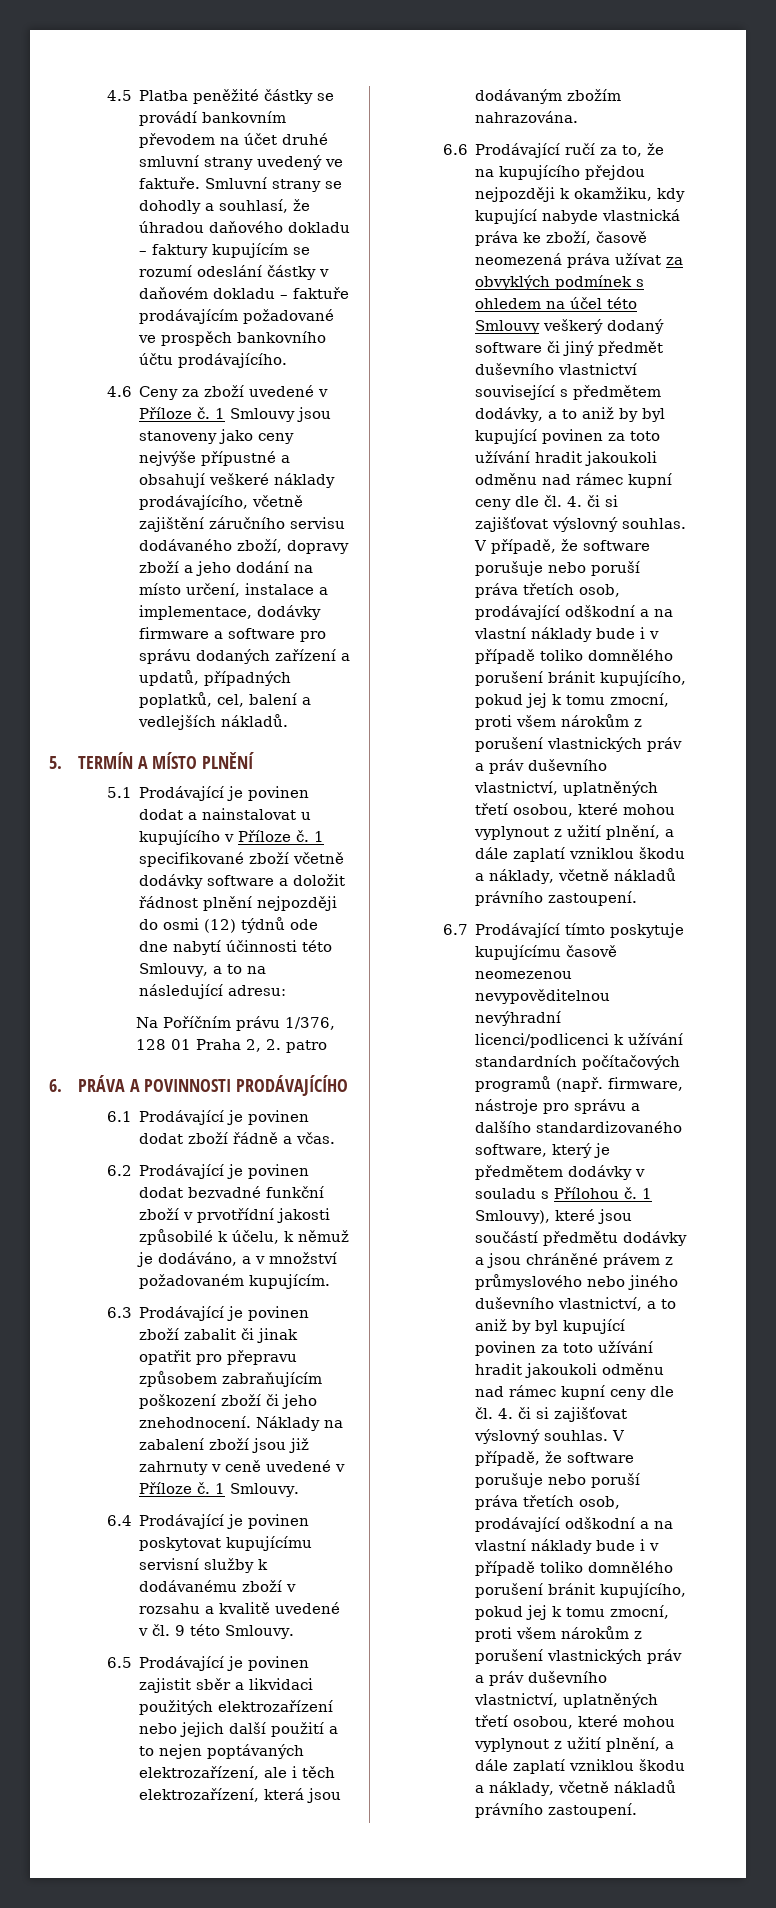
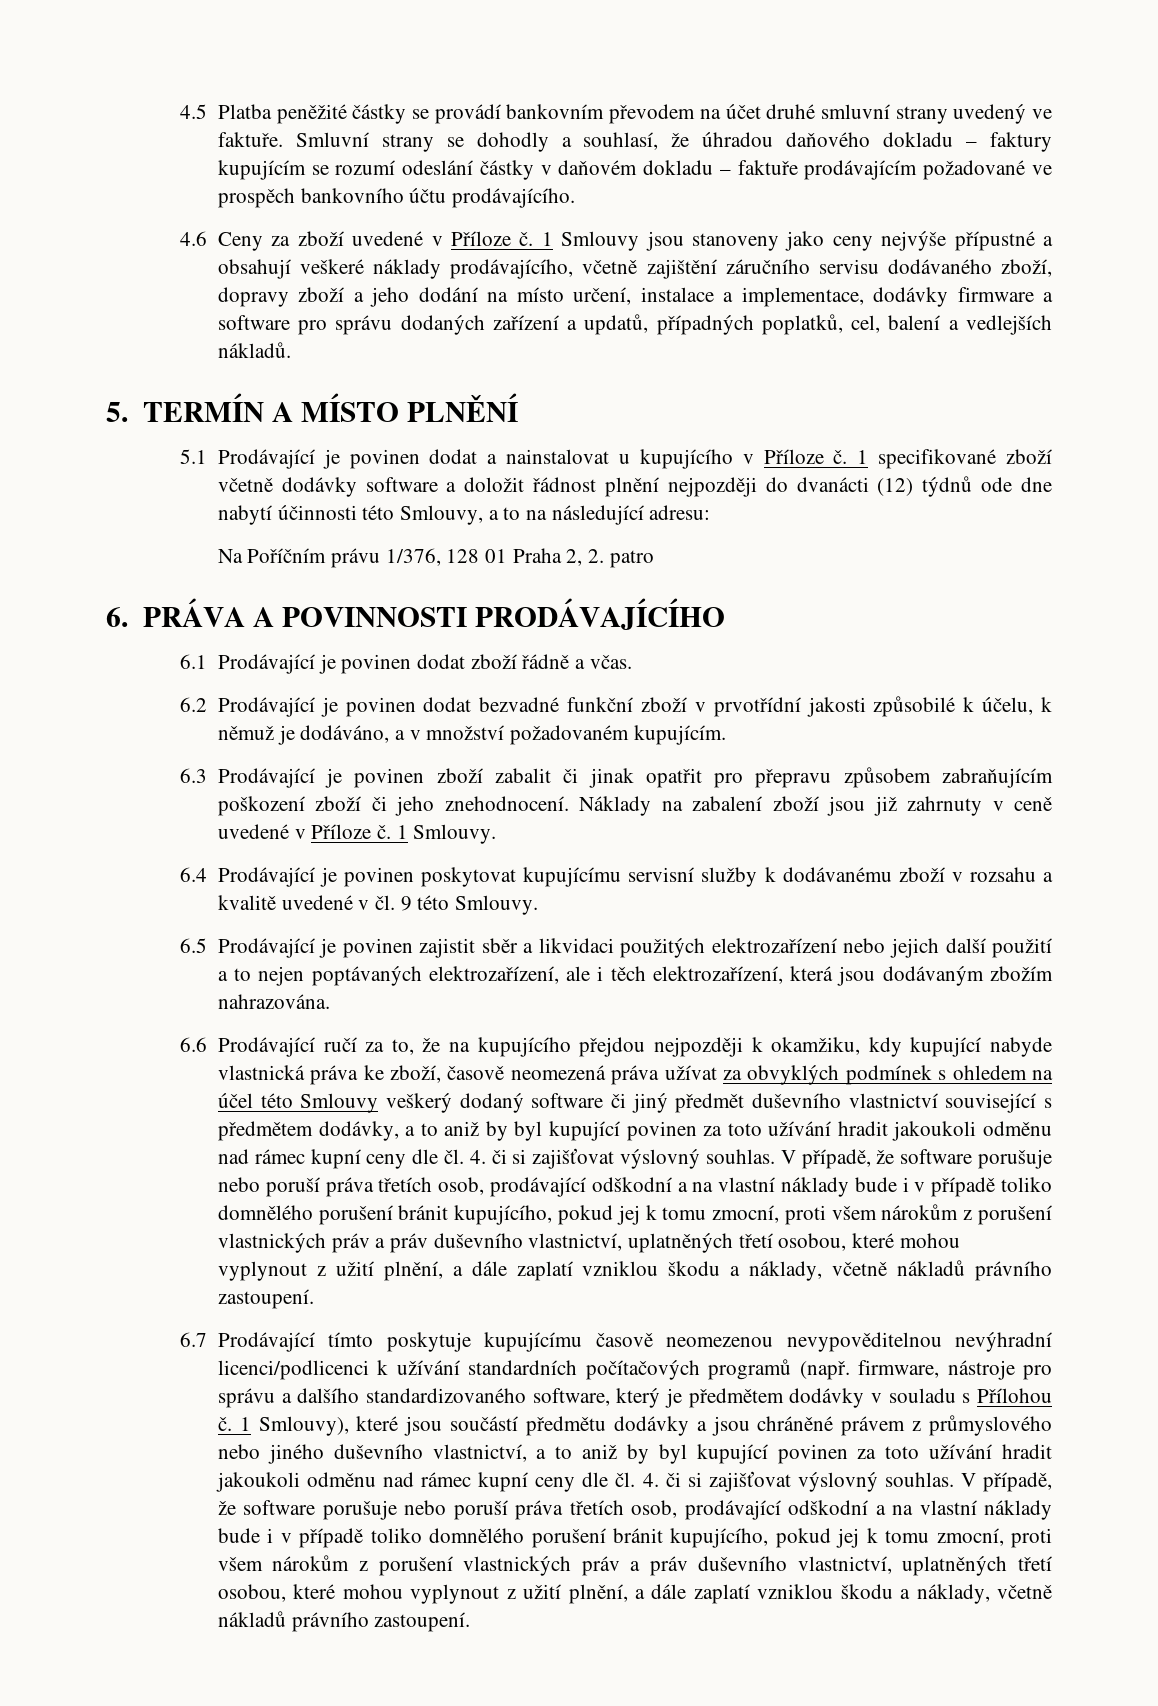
- 1 specifikované zboží včetně dodávky software a doložit řádnost plnění nejpozději do osmi (12) týdnů ode dne nabytí účinnosti této Smlouvy, a to na následující adresu:
+ 1 specifikované zboží včetně dodávky software a doložit řádnost plnění nejpozději do dvanácti (12) týdnů ode dne nabytí účinnosti této Smlouvy, a to na následující adresu:

